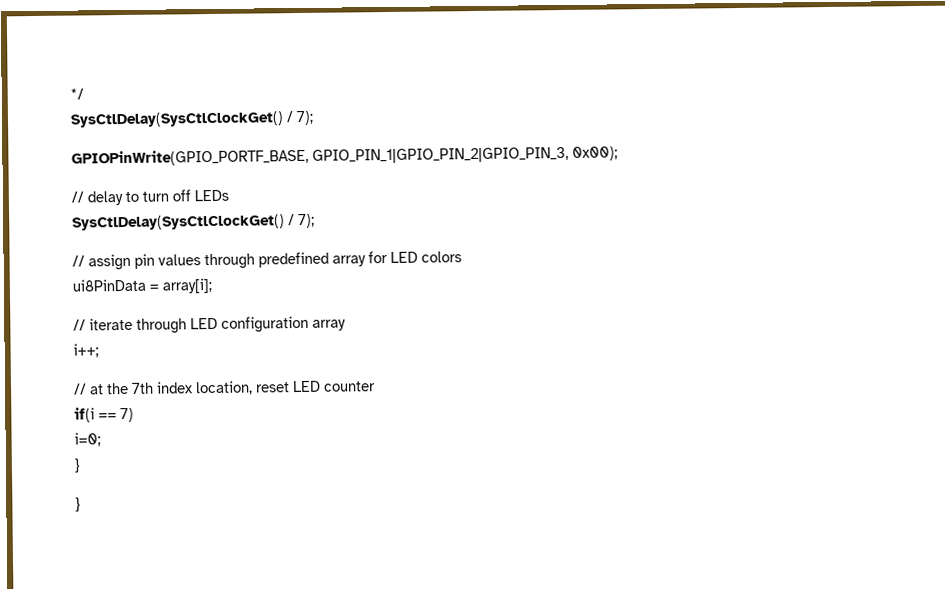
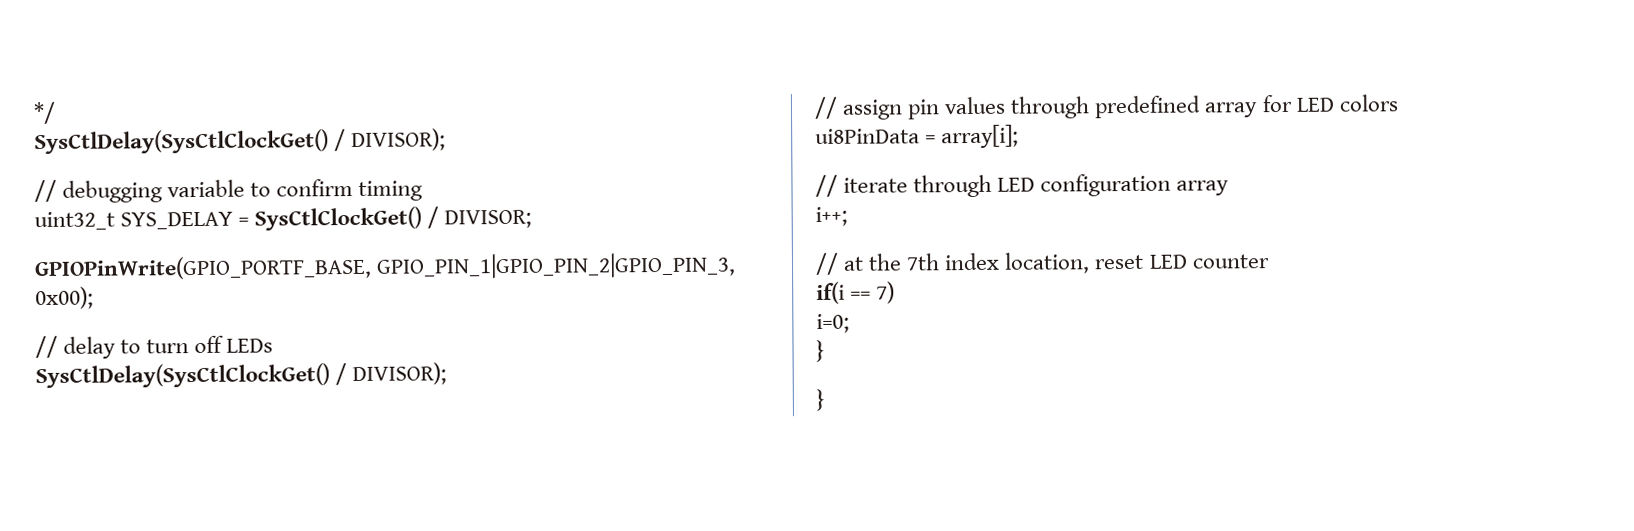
  */
- SysCtlDelay(SysCtlClockGet() / 7);
+ SysCtlDelay(SysCtlClockGet() / DIVISOR);
+ // debugging variable to confirm timing
+ uint32_t SYS_DELAY = SysCtlClockGet() / DIVISOR;
  // delay to turn off LEDs
- SysCtlDelay(SysCtlClockGet() / 7);
+ SysCtlDelay(SysCtlClockGet() / DIVISOR);

